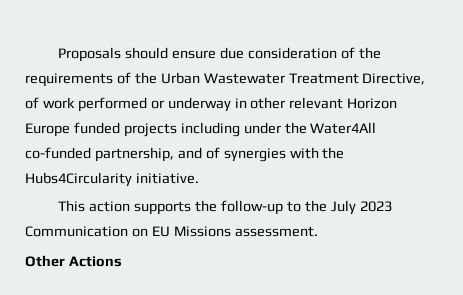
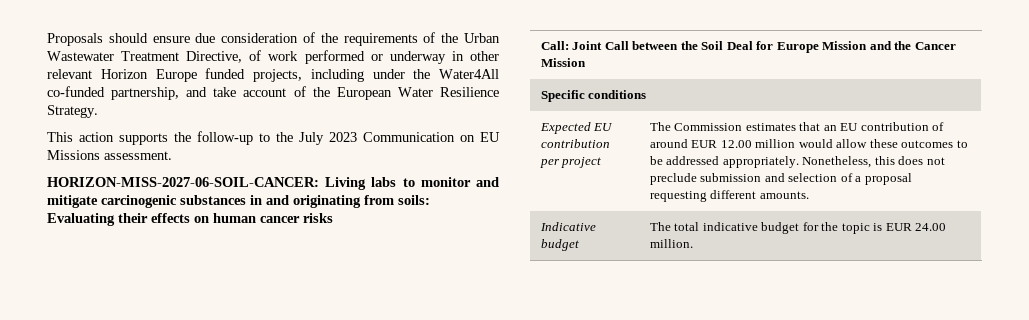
- Proposals should ensure due consideration of the requirements of the Urban Wastewater Treatment Directive, of work performed or underway in other relevant Horizon Europe funded projects including under the Water4All co-funded partnership, and of synergies with the Hubs4Circularity initiative.
+ Proposals should ensure due consideration of the requirements of the Urban Wastewater Treatment Directive, of work performed or underway in other relevant Horizon Europe funded projects, including under the Water4All co-funded partnership, and take account of the European Water Resilience Strategy.
- Other Actions
+ HORIZON-MISS-2027-06-SOIL-CANCER: Living labs to monitor and mitigate carcinogenic substances in and originating from soils: Evaluating their effects on human cancer risks
+ Call: Joint Call between the Soil Deal for Europe Mission and the Cancer Mission
+ Specific conditions
+ Expected EU contribution per project | The Commission estimates that an EU contribution of around EUR 12.00 million would allow these outcomes to be addressed appropriately. Nonetheless, this does not preclude submission and selection of a proposal requesting different amounts.
+ Indicative budget | The total indicative budget for the topic is EUR 24.00 million.

